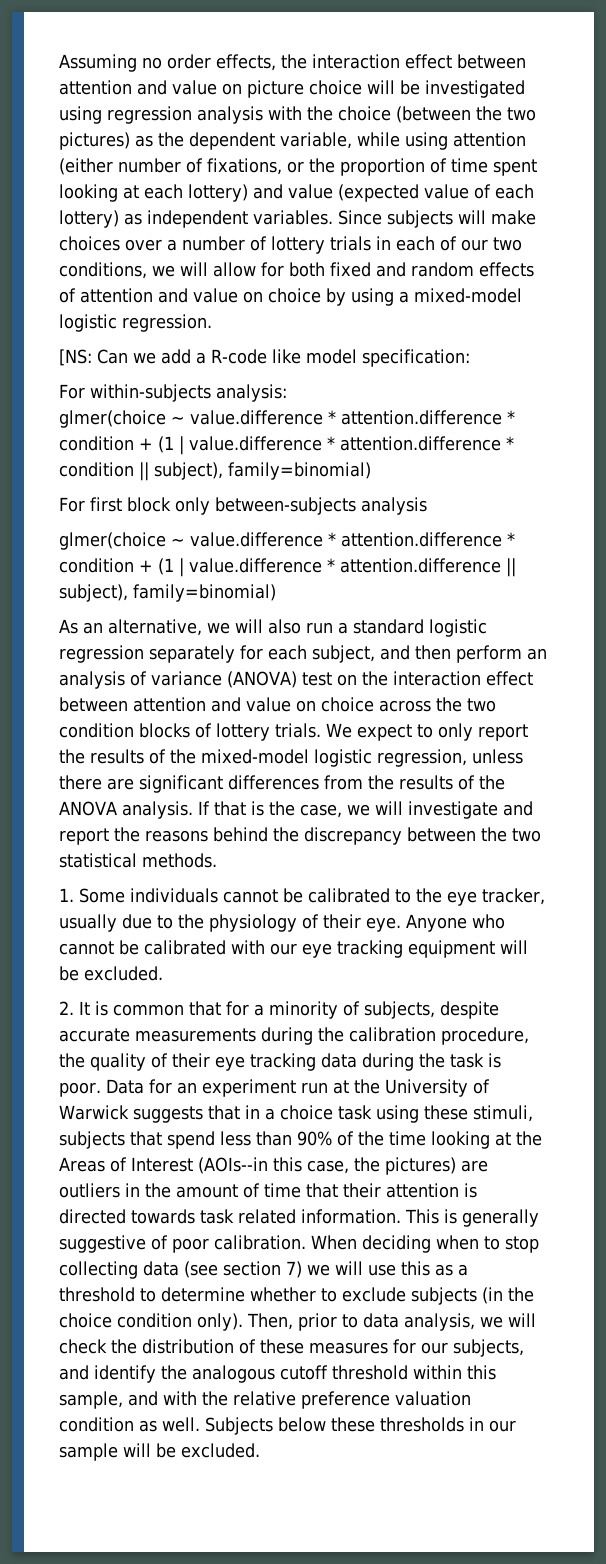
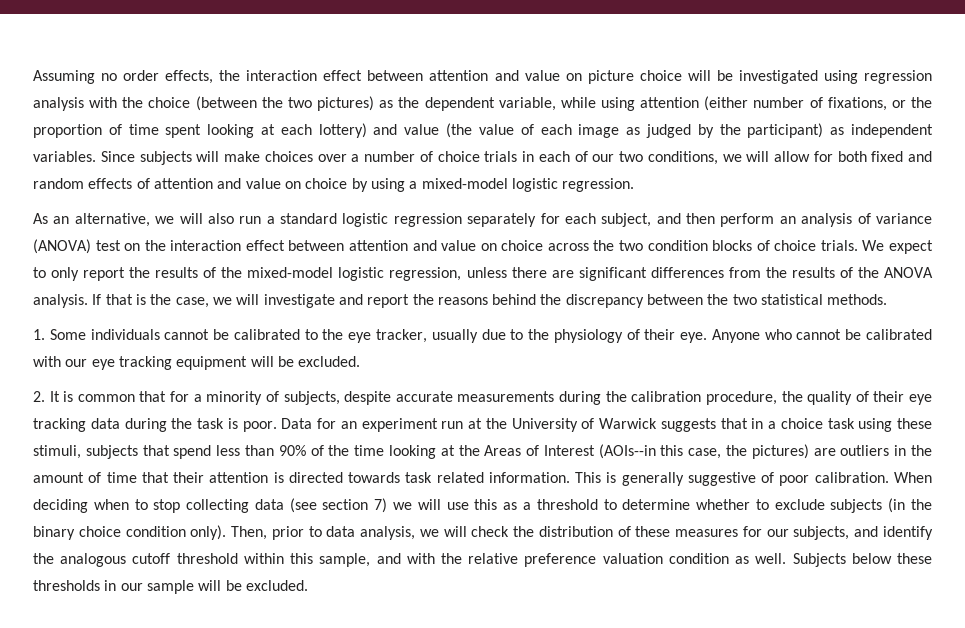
- Assuming no order effects, the interaction effect between attention and value on picture choice will be investigated using regression analysis with the choice (between the two pictures) as the dependent variable, while using attention (either number of fixations, or the proportion of time spent looking at each lottery) and value (expected value of each lottery) as independent variables.
+ Assuming no order effects, the interaction effect between attention and value on picture choice will be investigated using regression analysis with the choice (between the two pictures) as the dependent variable, while using attention (either number of fixations, or the proportion of time spent looking at each lottery) and value (the value of each image as judged by the participant) as independent variables.
- Since subjects will make choices over a number of lottery trials in each of our two conditions, we will allow for both fixed and random effects of attention and value on choice by using a mixed-model logistic regression.
+ Since subjects will make choices over a number of choice trials in each of our two conditions, we will allow for both fixed and random effects of attention and value on choice by using a mixed-model logistic regression.
- [NS: Can we add a R-code like model specification:
- For within-subjects analysis:
- glmer(choice ~ value.difference * attention.difference * condition + (1 | value.difference * attention.difference * condition || subject), family=binomial)
- For first block only between-subjects analysis
- glmer(choice ~ value.difference * attention.difference * condition + (1 | value.difference * attention.difference || subject), family=binomial)
- As an alternative, we will also run a standard logistic regression separately for each subject, and then perform an analysis of variance (ANOVA) test on the interaction effect between attention and value on choice across the two condition blocks of lottery trials.
+ As an alternative, we will also run a standard logistic regression separately for each subject, and then perform an analysis of variance (ANOVA) test on the interaction effect between attention and value on choice across the two condition blocks of choice trials.
- When deciding when to stop collecting data (see section 7) we will use this as a threshold to determine whether to exclude subjects (in the choice condition only).
+ When deciding when to stop collecting data (see section 7) we will use this as a threshold to determine whether to exclude subjects (in the binary choice condition only).

